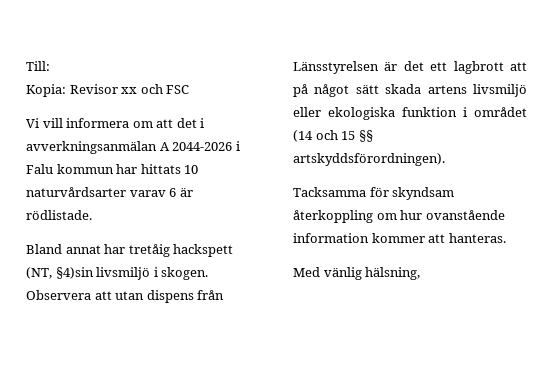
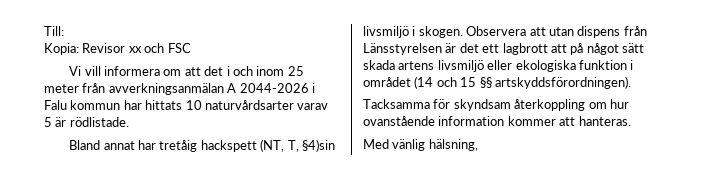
- Vi vill informera om att det i avverkningsanmälan A 2044-2026 i Falu kommun har hittats 10 naturvårdsarter varav 6 är rödlistade.
+ Vi vill informera om att det i och inom 25 meter från avverkningsanmälan A 2044-2026 i Falu kommun har hittats 10 naturvårdsarter varav 5 är rödlistade.
- Bland annat har tretåig hackspett (NT, §4)sin livsmiljö i skogen.
+ Bland annat har tretåig hackspett (NT, T, §4)sin livsmiljö i skogen.

